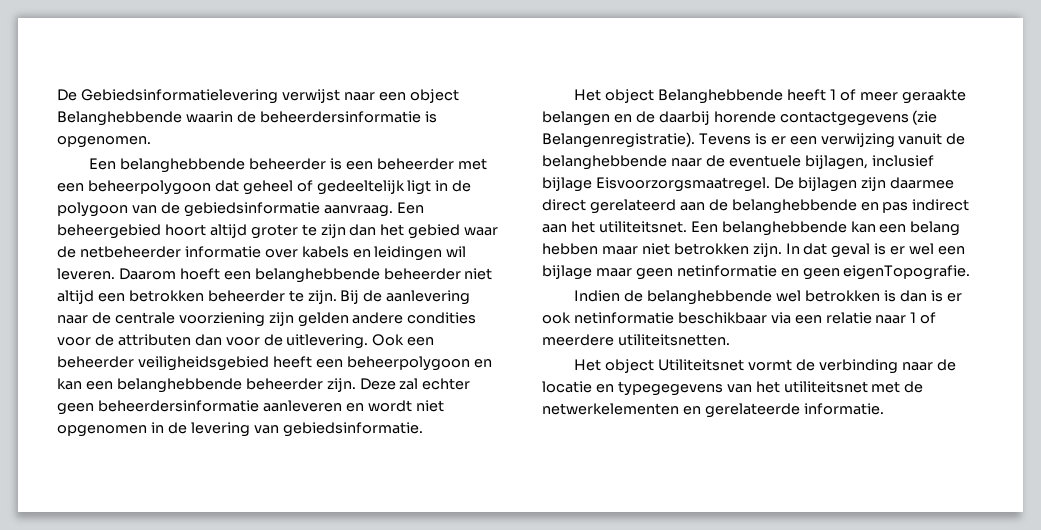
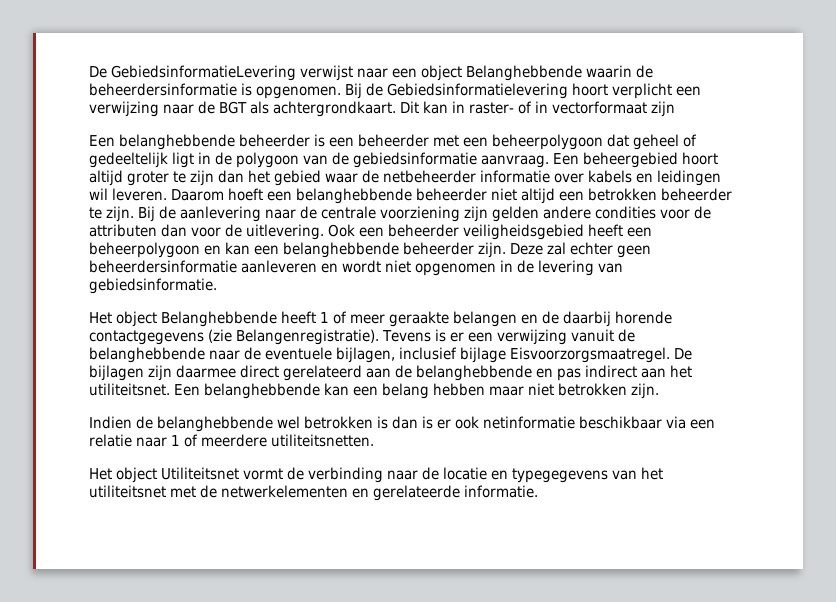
- De Gebiedsinformatielevering verwijst naar een object Belanghebbende waarin de beheerdersinformatie is opgenomen.
+ De GebiedsinformatieLevering verwijst naar een object Belanghebbende waarin de beheerdersinformatie is opgenomen. Bij de Gebiedsinformatielevering hoort verplicht een verwijzing naar de BGT als achtergrondkaart. Dit kan in raster- of in vectorformaat zijn
- In dat geval is er wel een bijlage maar geen netinformatie en geen eigenTopografie.

